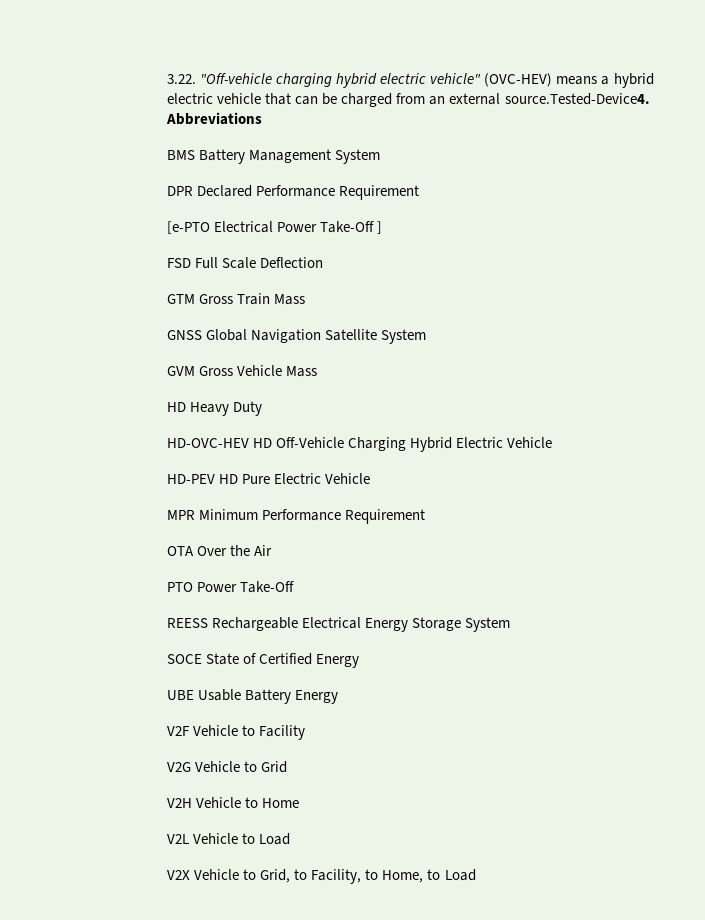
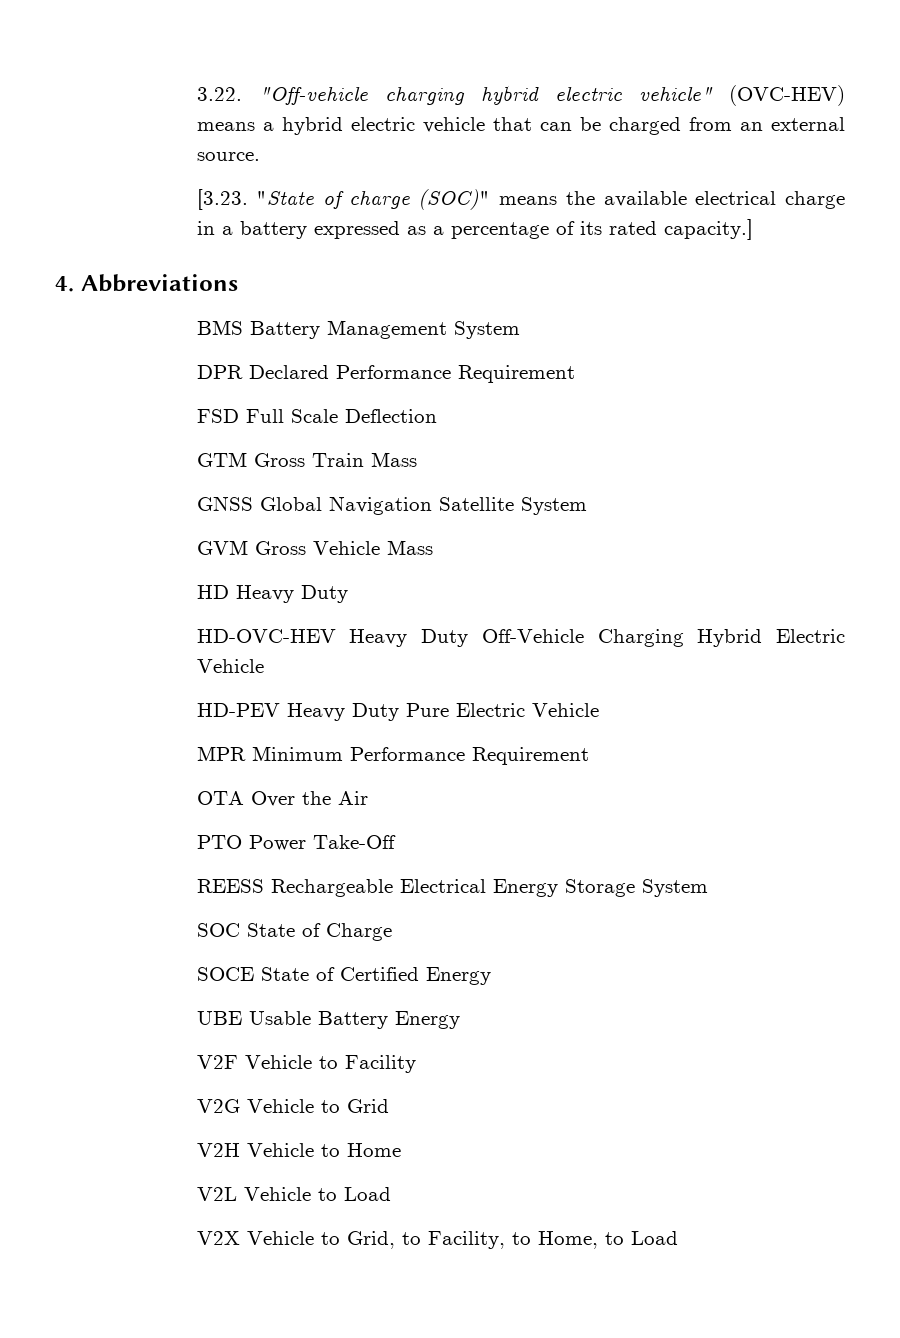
- 3.22. "Off-vehicle charging hybrid electric vehicle" (OVC-HEV) means a hybrid electric vehicle that can be charged from an external source.Tested-Device4. Abbreviations
+ 3.22. "Off-vehicle charging hybrid electric vehicle" (OVC-HEV) means a hybrid electric vehicle that can be charged from an external source.
+ [3.23. "State of charge (SOC)" means the available electrical charge in a battery expressed as a percentage of its rated capacity.]
+ 4. Abbreviations
- [e-PTO Electrical Power Take-Off ]
- HD-OVC-HEV HD Off-Vehicle Charging Hybrid Electric Vehicle
+ HD-OVC-HEV Heavy Duty Off-Vehicle Charging Hybrid Electric Vehicle
- HD-PEV HD Pure Electric Vehicle
+ HD-PEV Heavy Duty Pure Electric Vehicle
+ SOC State of Charge

